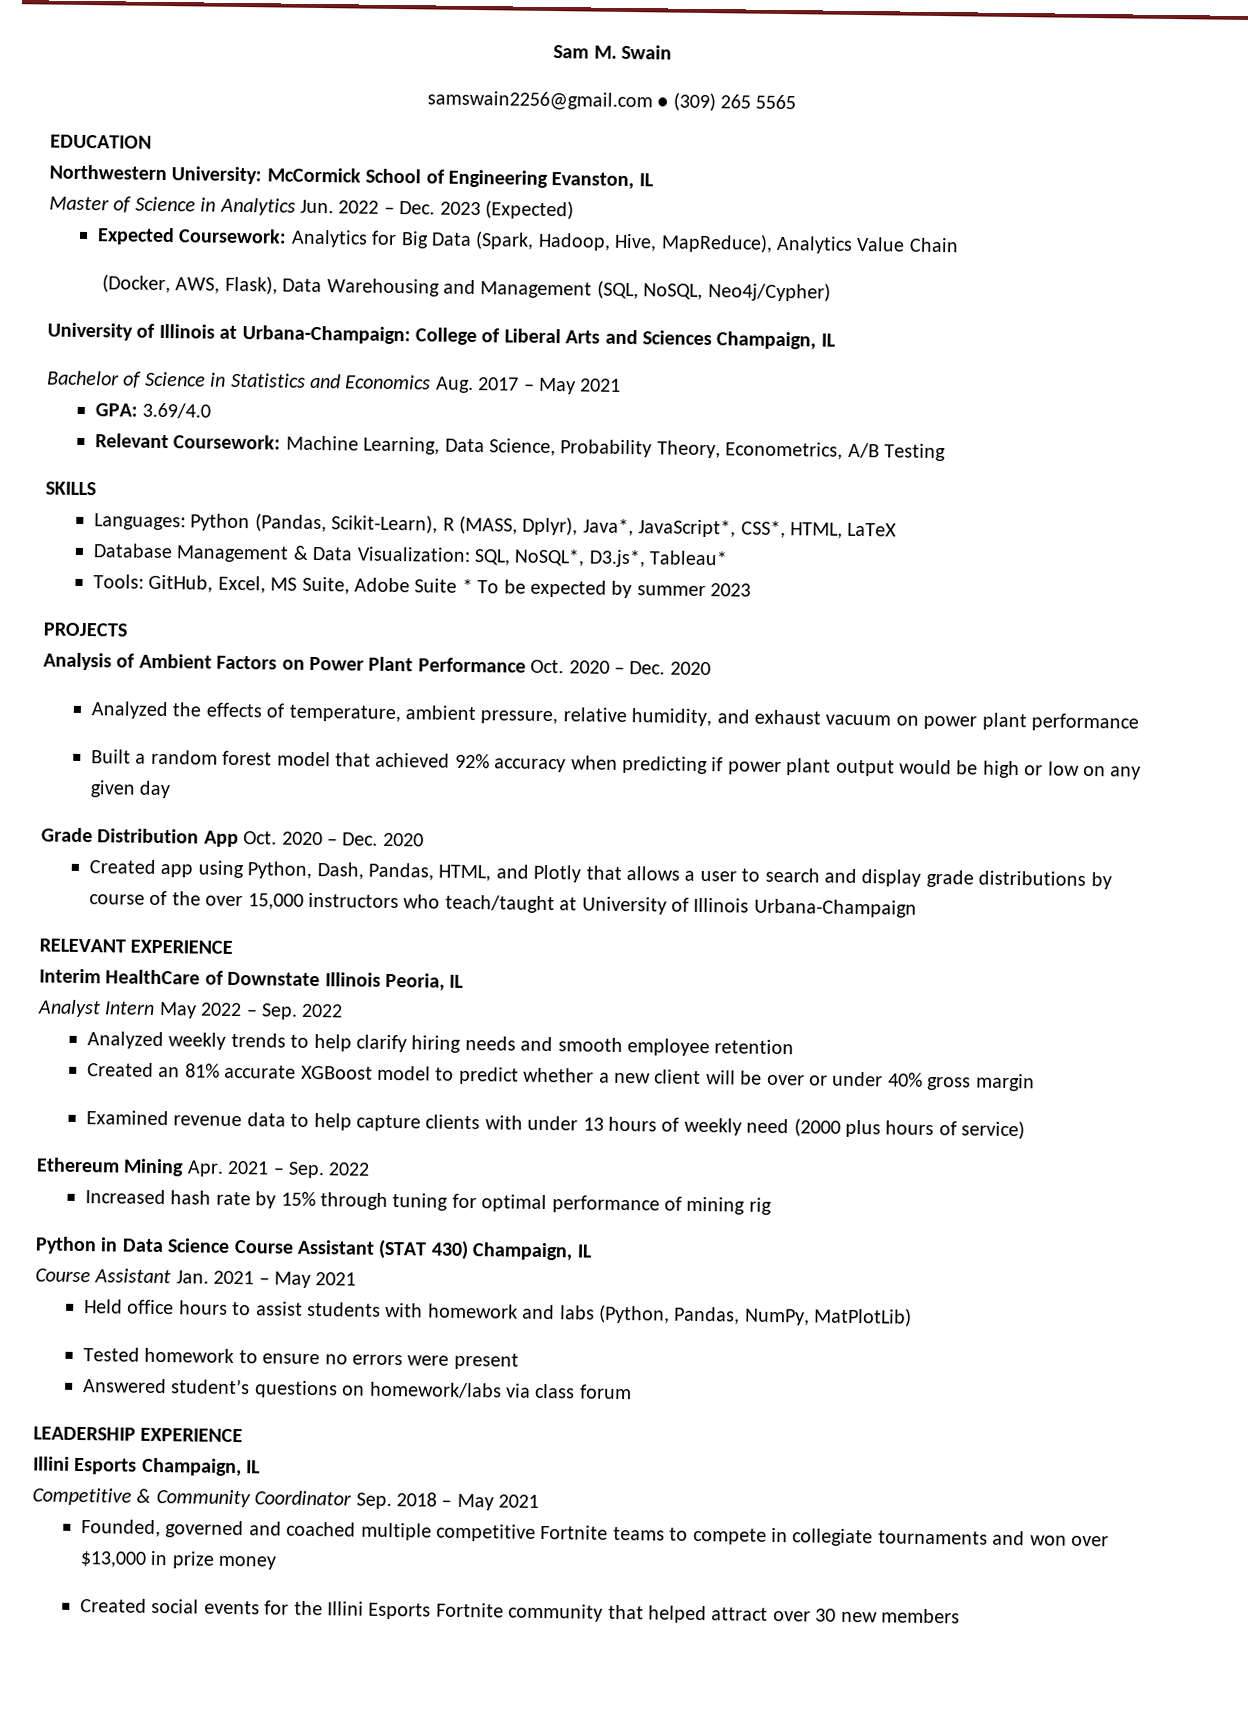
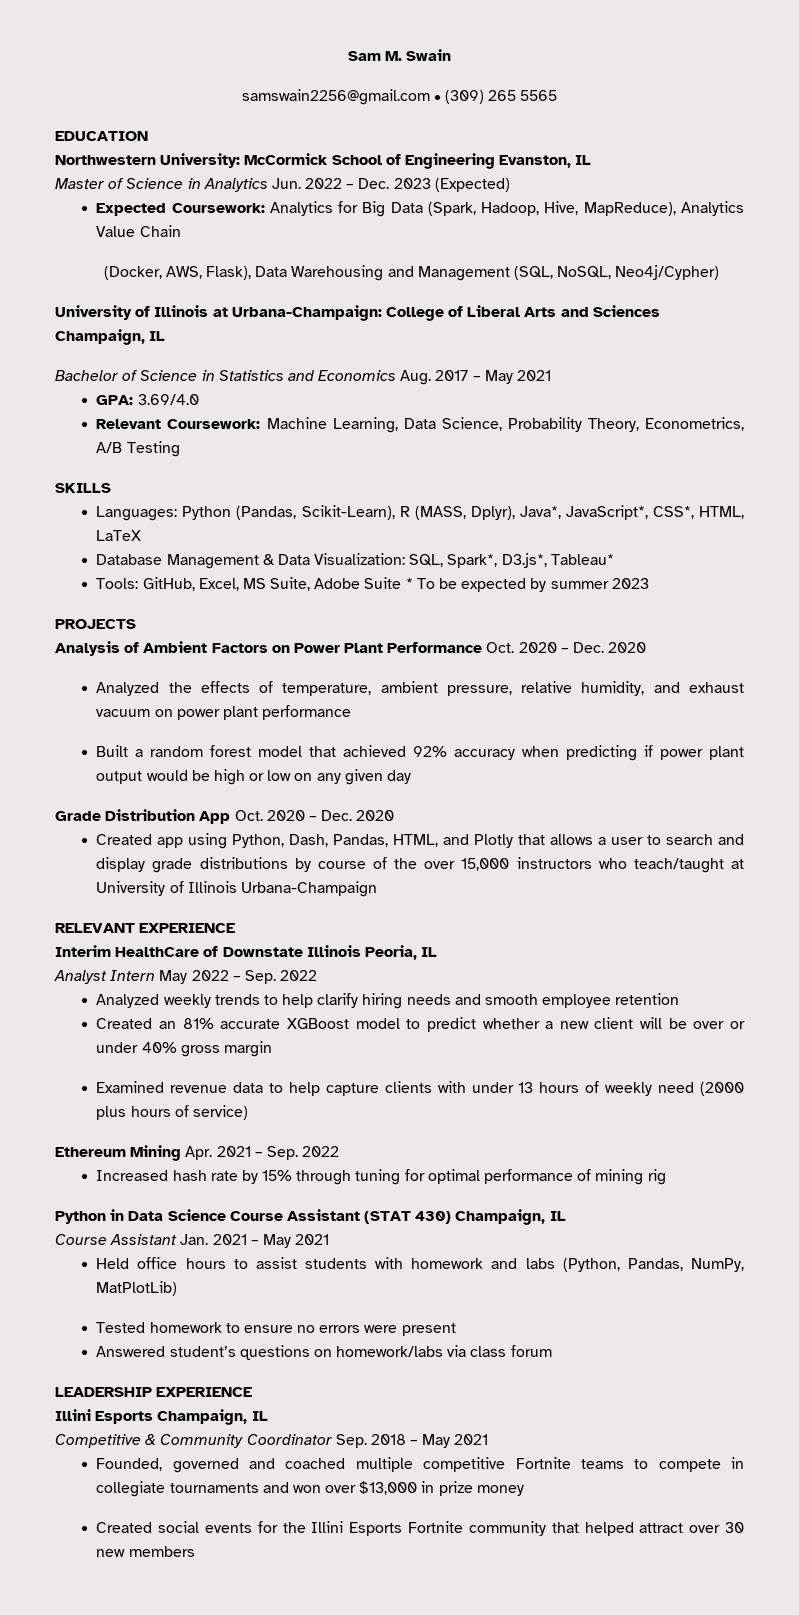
- Database Management & Data Visualization: SQL, NoSQL*, D3.js*, Tableau*
+ Database Management & Data Visualization: SQL, Spark*, D3.js*, Tableau*

